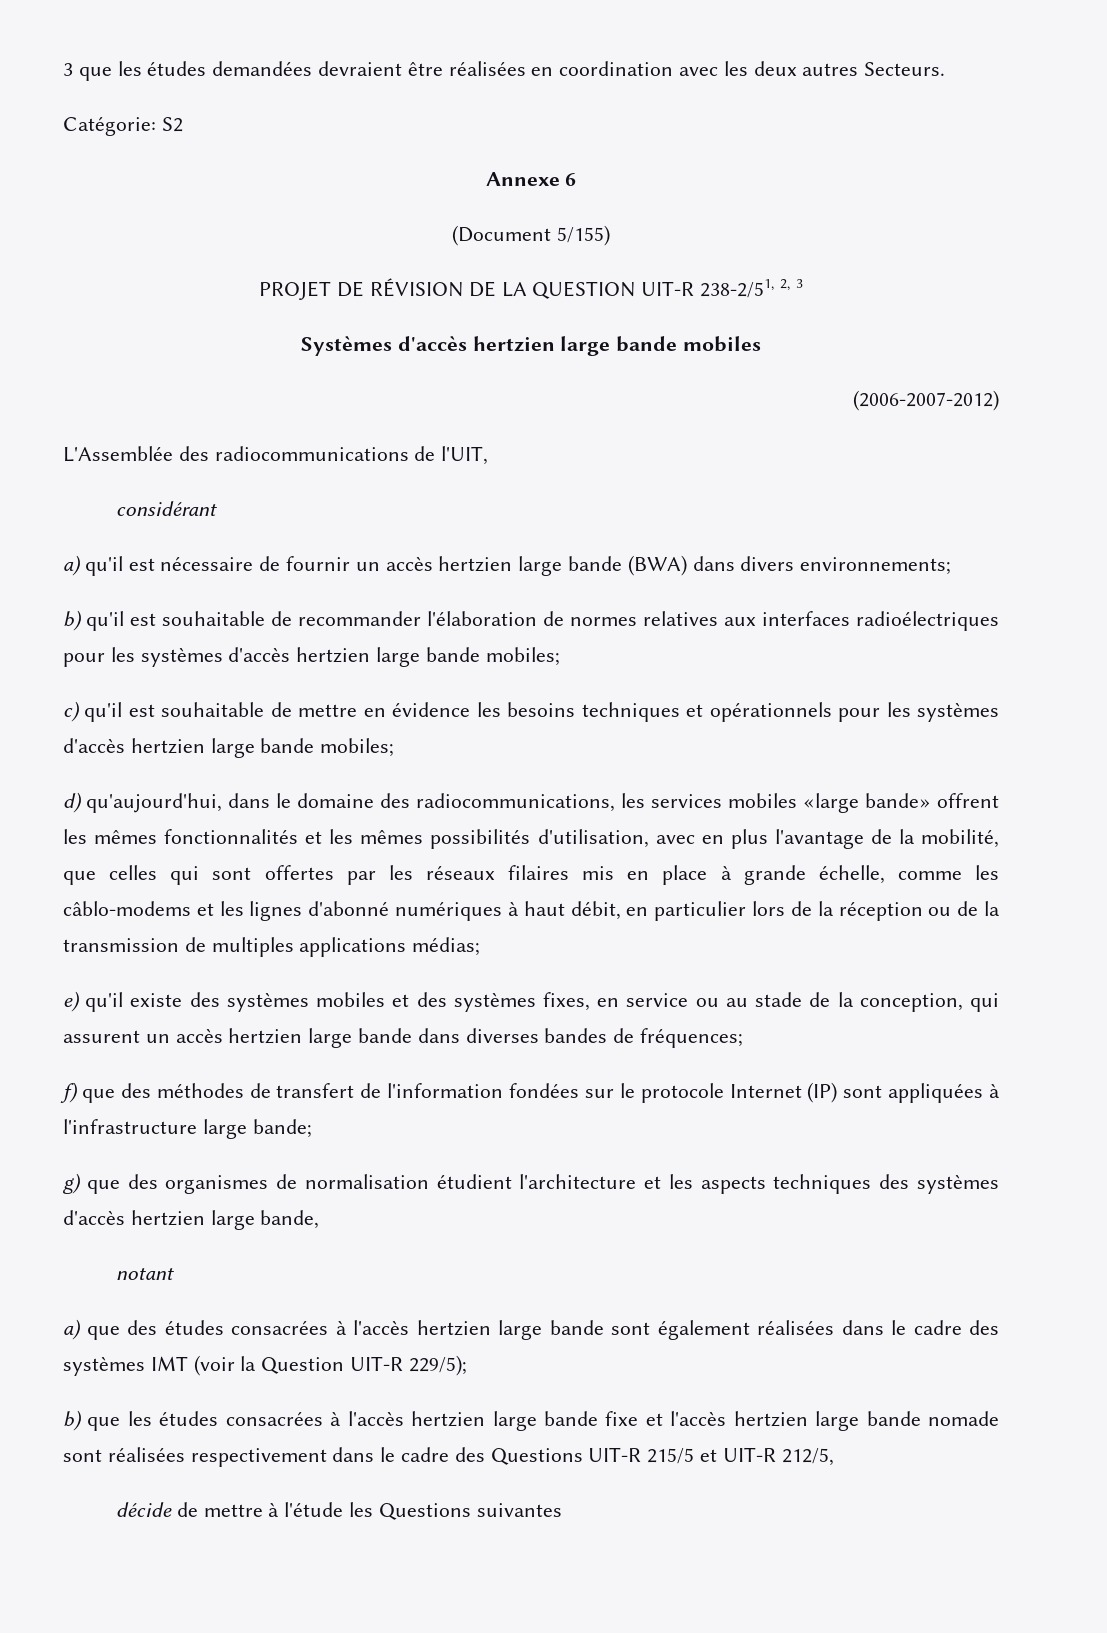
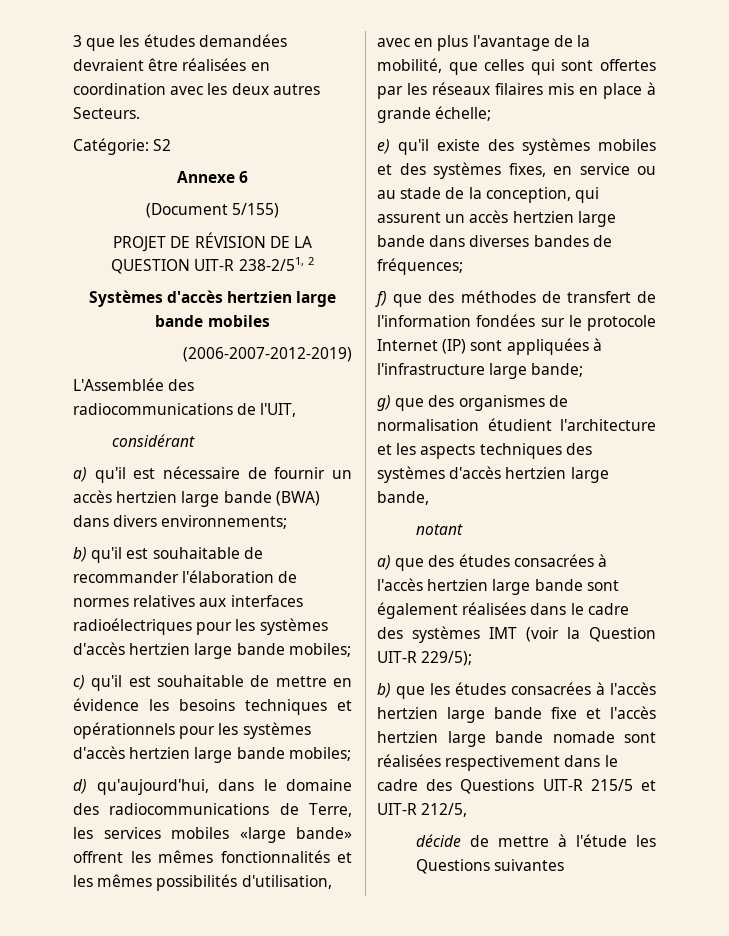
- PROJET DE RÉVISION DE LA QUESTION UIT-R 238-2/51, 2, 3
+ PROJET DE RÉVISION DE LA QUESTION UIT-R 238-2/51, 2
- (2006-2007-2012)
+ (2006-2007-2012-2019)
- d) qu'aujourd'hui, dans le domaine des radiocommunications, les services mobiles «large bande» offrent les mêmes fonctionnalités et les mêmes possibilités d'utilisation, avec en plus l'avantage de la mobilité, que celles qui sont offertes par les réseaux filaires mis en place à grande échelle, comme les câblo-modems et les lignes d'abonné numériques à haut débit, en particulier lors de la réception ou de la transmission de multiples applications médias;
+ d) qu'aujourd'hui, dans le domaine des radiocommunications de Terre, les services mobiles «large bande» offrent les mêmes fonctionnalités et les mêmes possibilités d'utilisation, avec en plus l'avantage de la mobilité, que celles qui sont offertes par les réseaux filaires mis en place à grande échelle;

